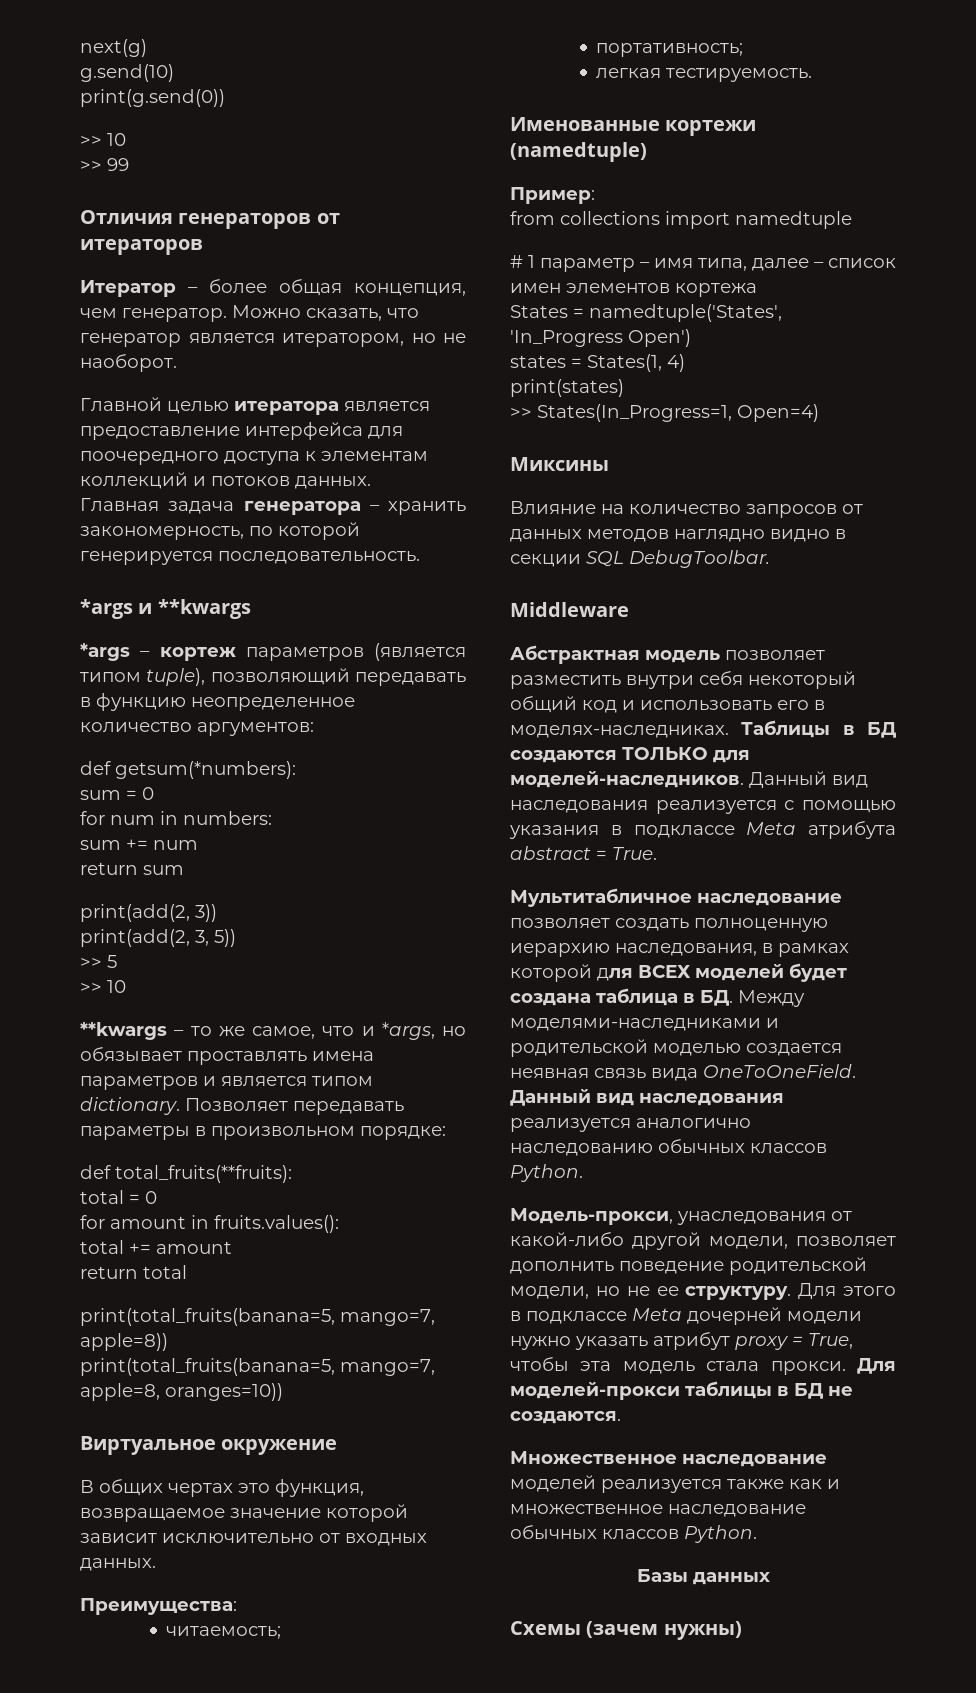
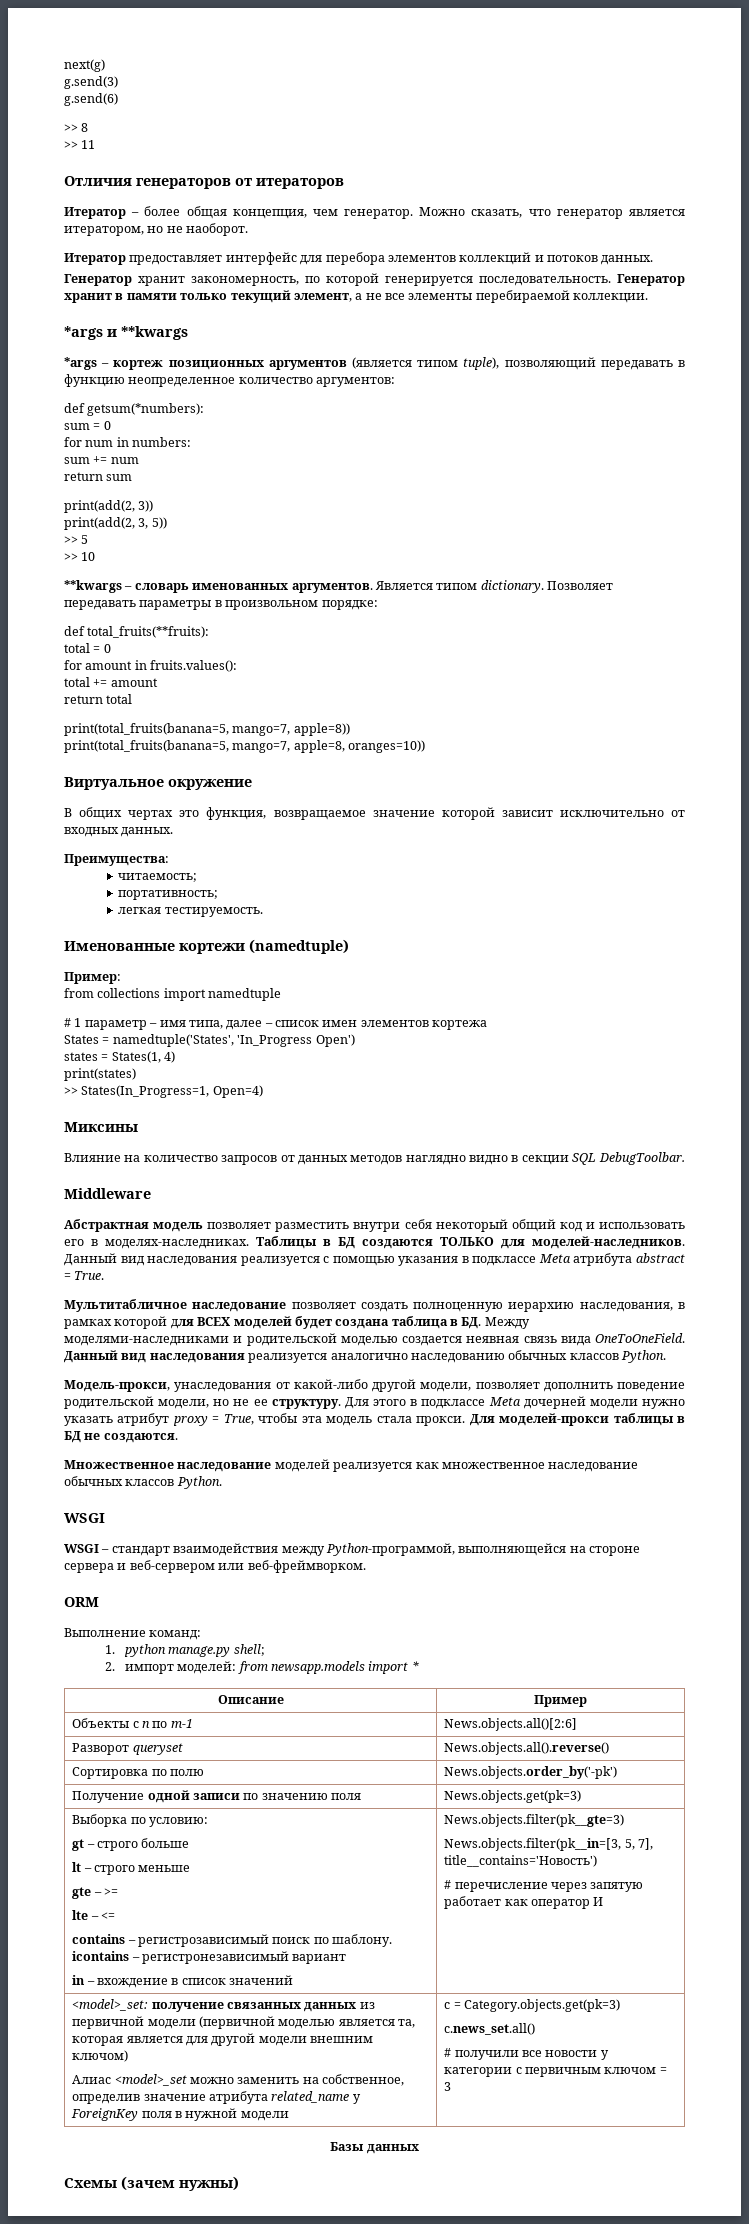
- g.send(10)
- print(g.send(0))
- >> 10
- >> 99
+ g.send(3)
+ g.send(6)
+ >> 8
+ >> 11
- Главной целью итератора является предоставление интерфейса для поочередного доступа к элементам коллекций и потоков данных.
+ Итератор предоставляет интерфейс для перебора элементов коллекций и потоков данных.
- Главная задача генератора – хранить закономерность, по которой генерируется последовательность.
+ Генератор хранит закономерность, по которой генерируется последовательность. Генератор хранит в памяти только текущий элемент, а не все элементы перебираемой коллекции.
- *args – кортеж параметров (является типом tuple), позволяющий передавать в функцию неопределенное количество аргументов:
+ *args – кортеж позиционных аргументов (является типом tuple), позволяющий передавать в функцию неопределенное количество аргументов:
- **kwargs – то же самое, что и *args, но обязывает проставлять имена параметров и является типом dictionary.
+ **kwargs – словарь именованных аргументов. Является типом dictionary.
- Множественное наследование моделей реализуется также как и множественное наследование обычных классов Python.
+ Множественное наследование моделей реализуется как множественное наследование обычных классов Python.
+ WSGI
+ WSGI – стандарт взаимодействия между Python-программой, выполняющейся на стороне сервера и веб-сервером или веб-фреймворком.
+ ORM
+ Выполнение команд:
+ 1. python manage.py shell;
+ 2. импорт моделей: from newsapp.models import *
+ Описание | Пример
+ Объекты с n по m-1 | News.objects.all()[2:6]
+ Разворот queryset | News.objects.all().reverse()
+ Сортировка по полю | News.objects.order_by('-pk')
+ Получение одной записи по значению поля | News.objects.get(pk=3)
+ Выборка по условию:
+ gt – строго больше
+ lt – строго меньше
+ gte – >=
+ lte – <=
+ contains – регистрозависимый поиск по шаблону. icontains – регистронезависимый вариант
+ in – вхождение в список значений | News.objects.filter(pk__gte=3)
+ News.objects.filter(pk__in=[3, 5, 7], title__contains='Новость')
+ # перечисление через запятую работает как оператор И
+ <model>_set: получение связанных данных из первичной модели (первичной моделью является та, которая является для другой модели внешним ключом)
+ Алиас <model>_set можно заменить на собственное, определив значение атрибута related_name у ForeignKey поля в нужной модели | c = Category.objects.get(pk=3)
+ c.news_set.all()
+ # получили все новости у категории с первичным ключом = 3

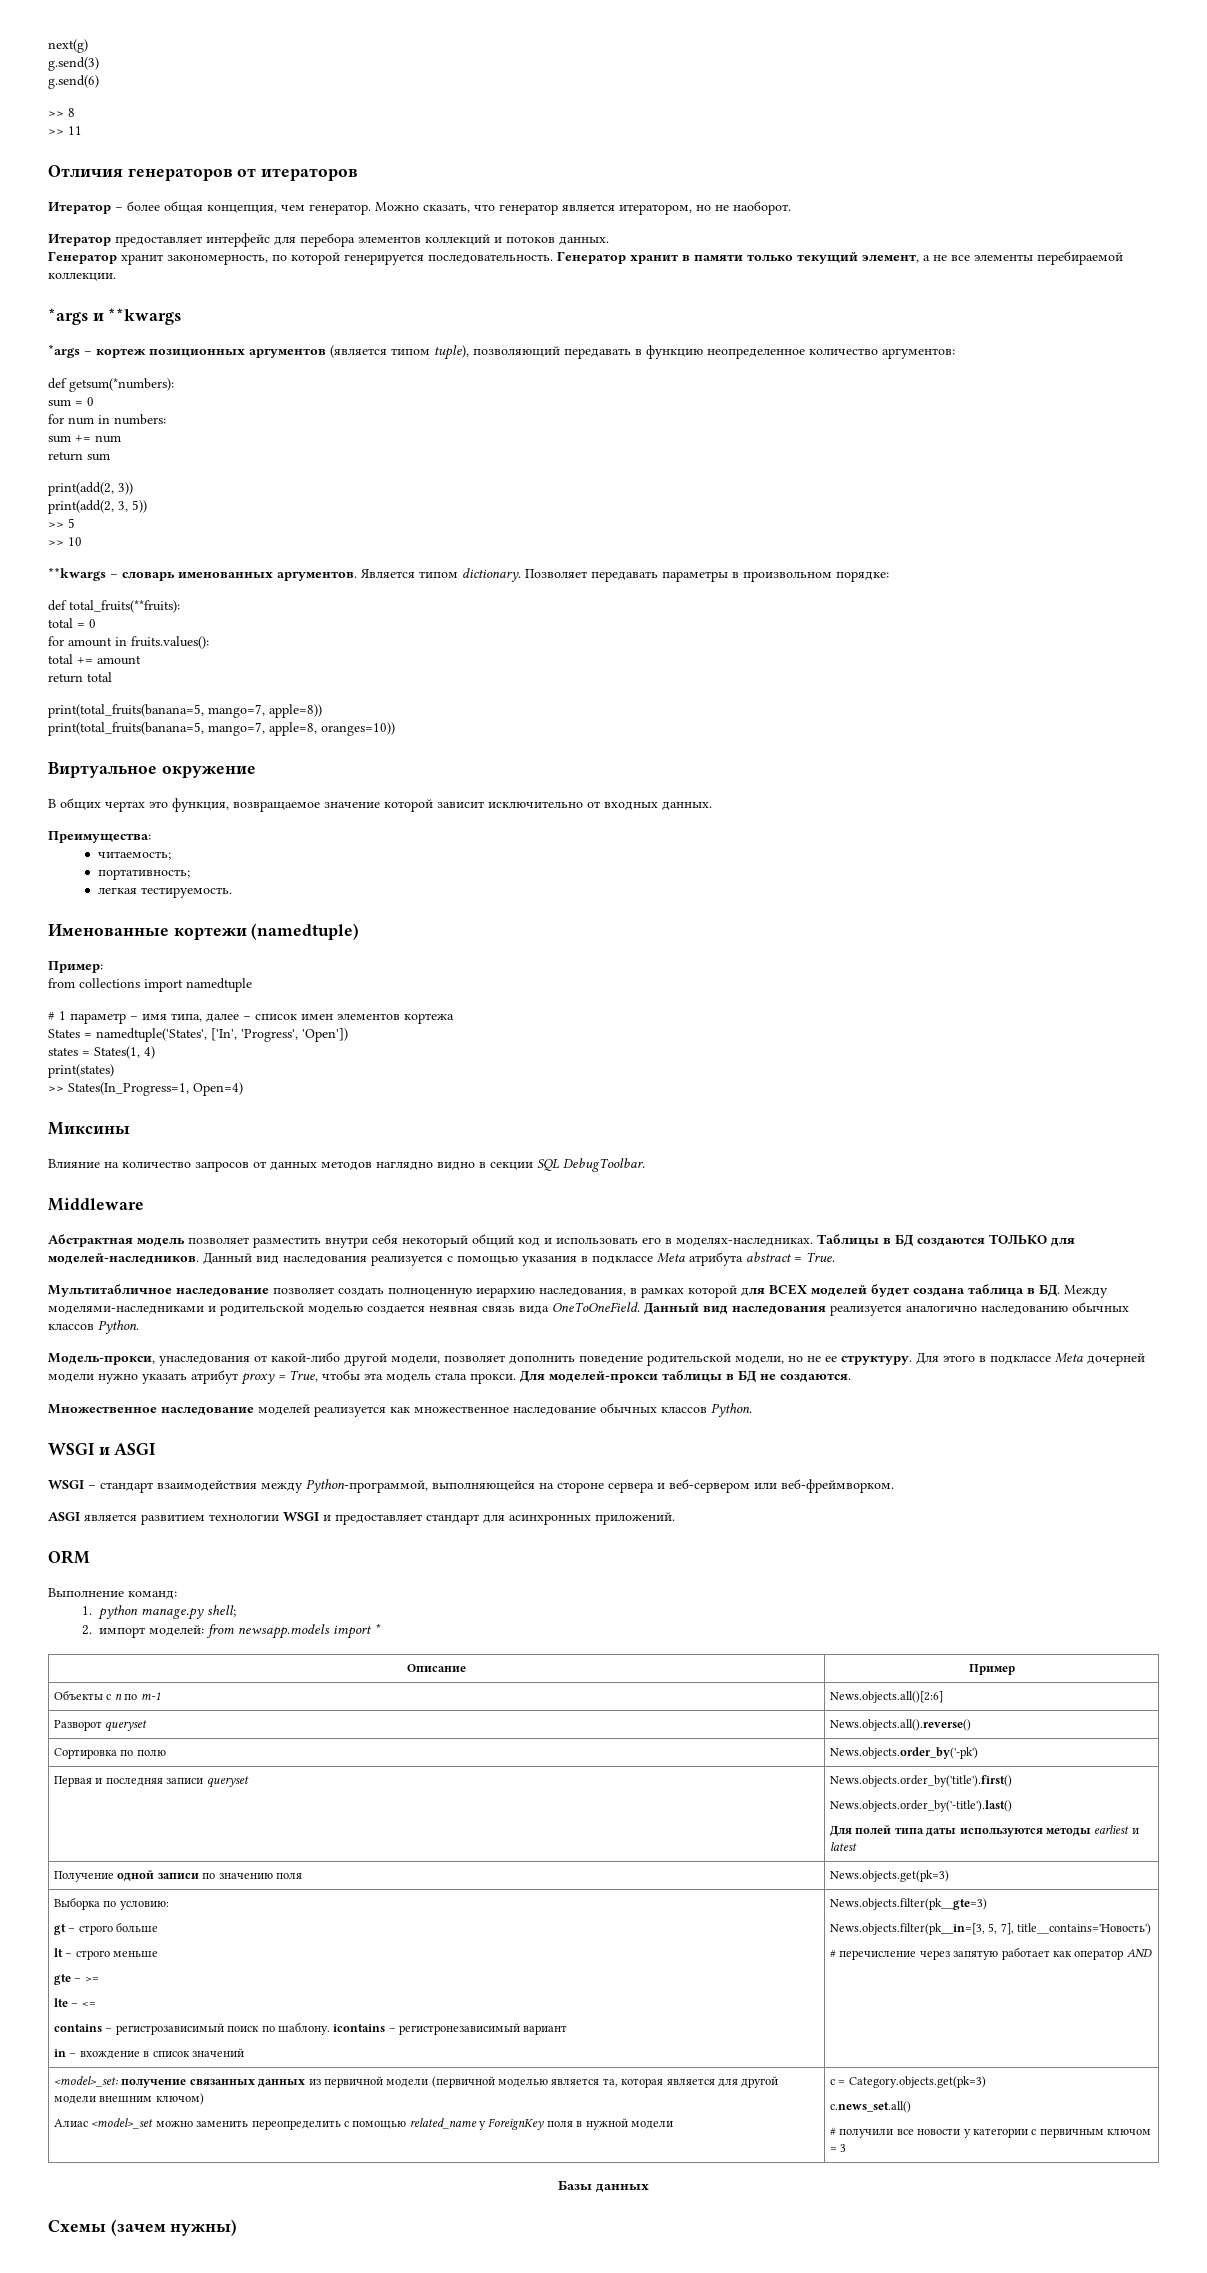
- States = namedtuple('States', 'In_Progress Open')
+ States = namedtuple('States', ['In', 'Progress', 'Open'])
  Множественное наследование моделей реализуется как множественное наследование обычных классов Python.
- WSGI
+ WSGI и ASGI
+ ASGI является развитием технологии WSGI и предоставляет стандарт для асинхронных приложений.
+ Первая и последняя записи queryset | News.objects.order_by('title').first()
+ News.objects.order_by('-title').last()
+ Для полей типа даты используются методы earliest и latest
- # перечисление через запятую работает как оператор И
+ # перечисление через запятую работает как оператор AND
- Алиас <model>_set можно заменить на собственное, определив значение атрибута related_name у ForeignKey поля в нужной модели
+ Алиас <model>_set можно заменить переопределить с помощью related_name у ForeignKey поля в нужной модели

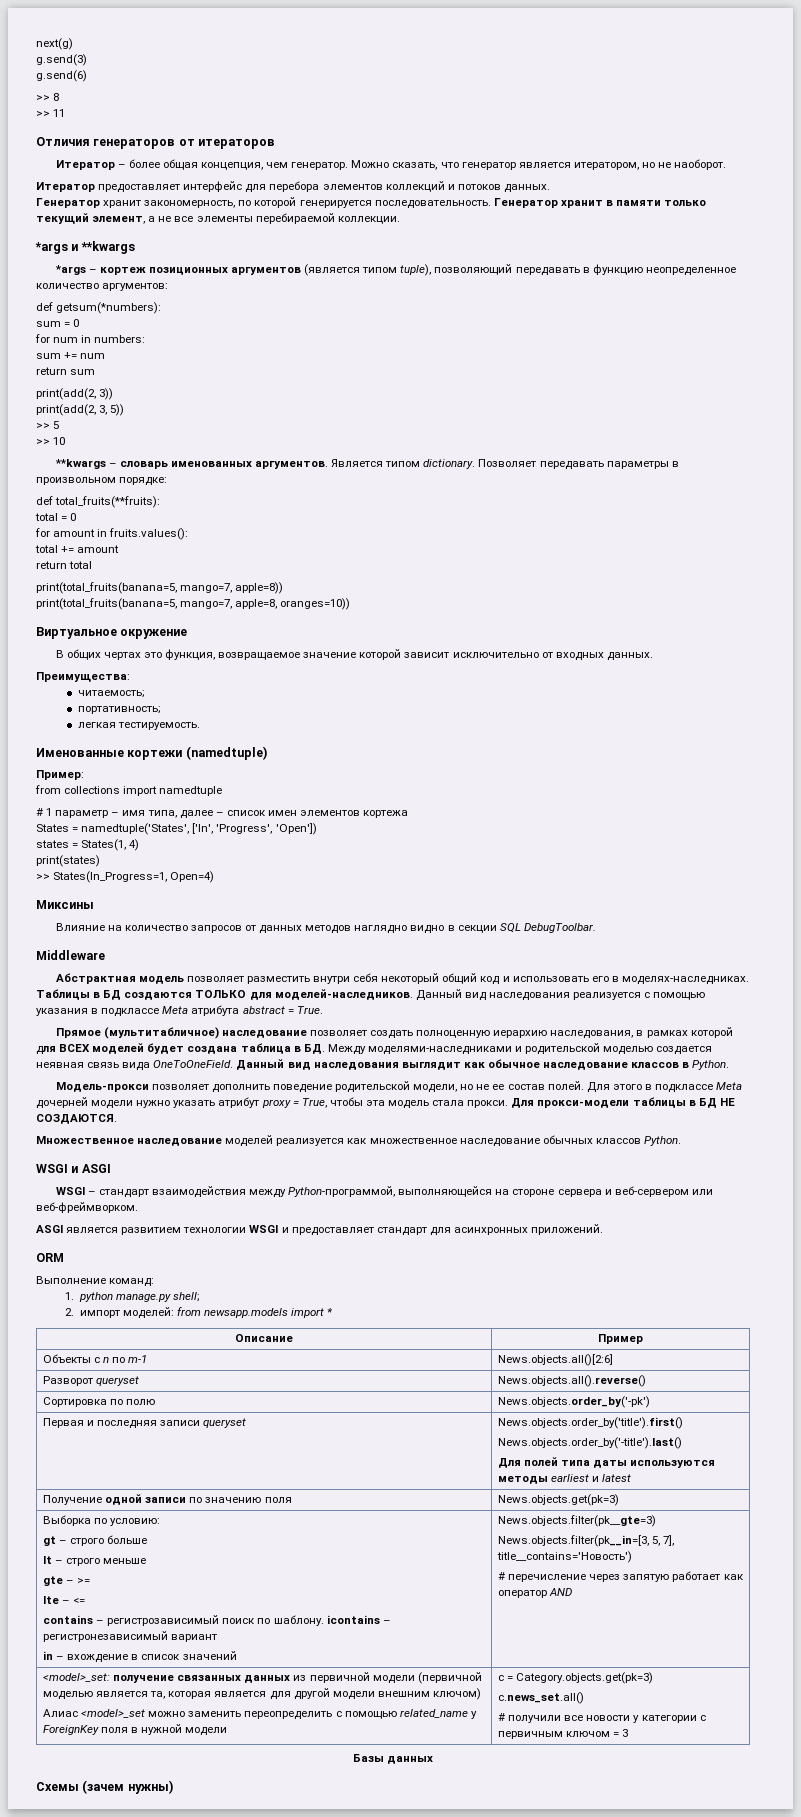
- Мультитабличное наследование позволяет создать полноценную иерархию наследования, в рамках которой для ВСЕХ моделей будет создана таблица в БД. Между моделями-наследниками и родительской моделью создается неявная связь вида OneToOneField.
+ Прямое (мультитабличное) наследование позволяет создать полноценную иерархию наследования, в рамках которой для ВСЕХ моделей будет создана таблица в БД. Между моделями-наследниками и родительской моделью создается неявная связь вида OneToOneField.
- Данный вид наследования реализуется аналогично наследованию обычных классов Python.
- Модель-прокси, унаследования от какой-либо другой модели, позволяет дополнить поведение родительской модели, но не ее структуру.
+ Данный вид наследования выглядит как обычное наследование классов в Python.
+ Модель-прокси позволяет дополнить поведение родительской модели, но не ее состав полей.
- Для моделей-прокси таблицы в БД не создаются.
+ Для прокси-модели таблицы в БД НЕ СОЗДАЮТСЯ.

